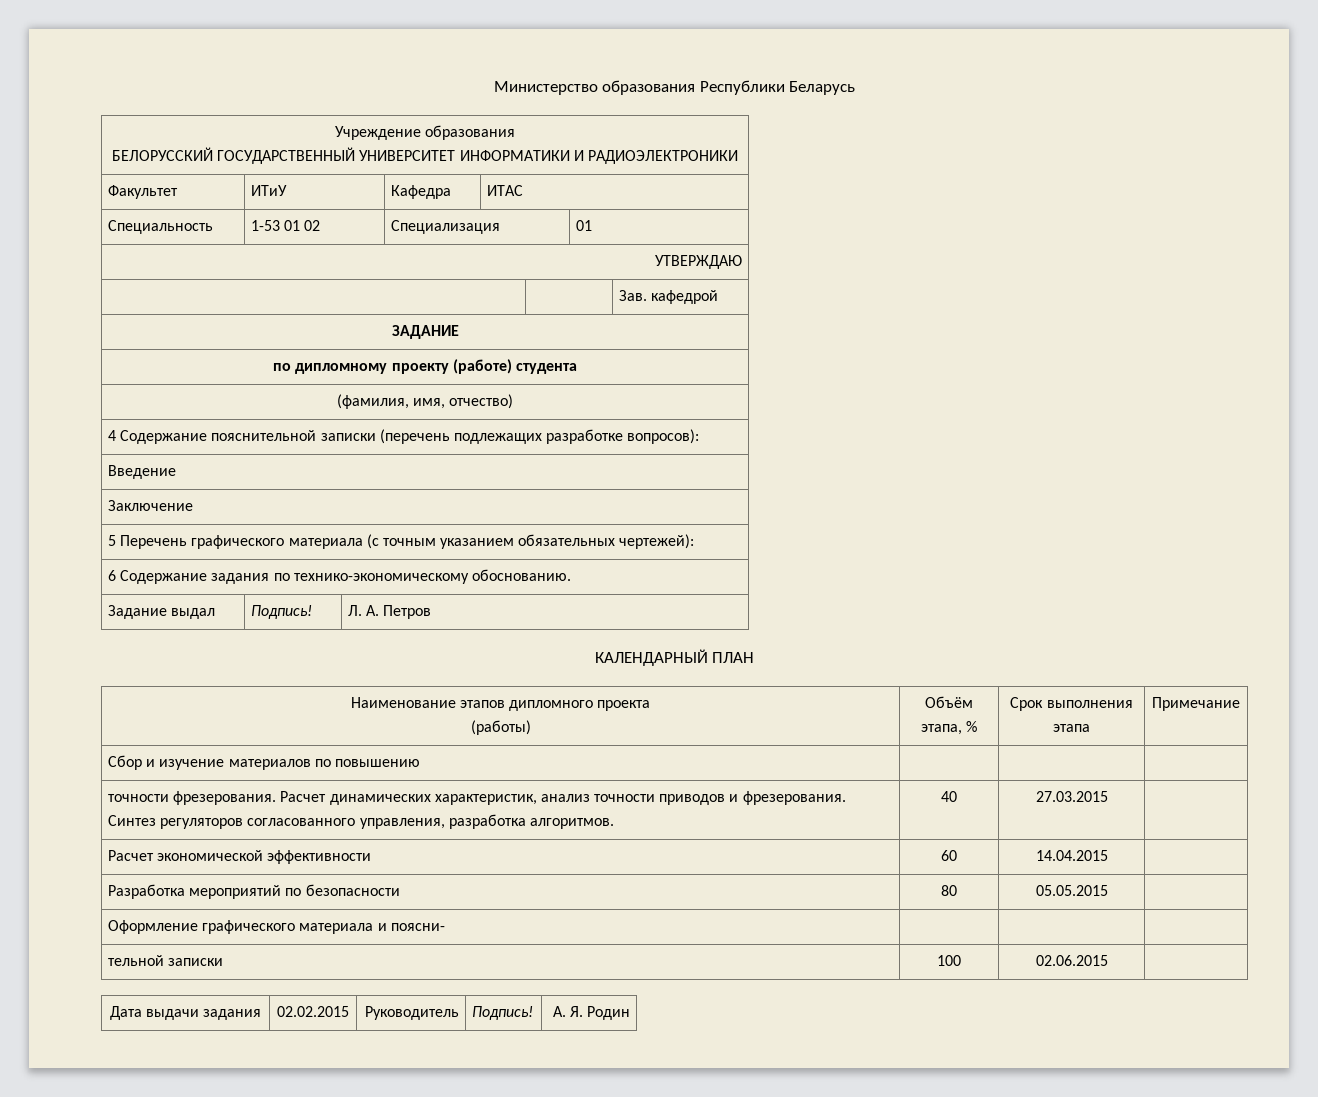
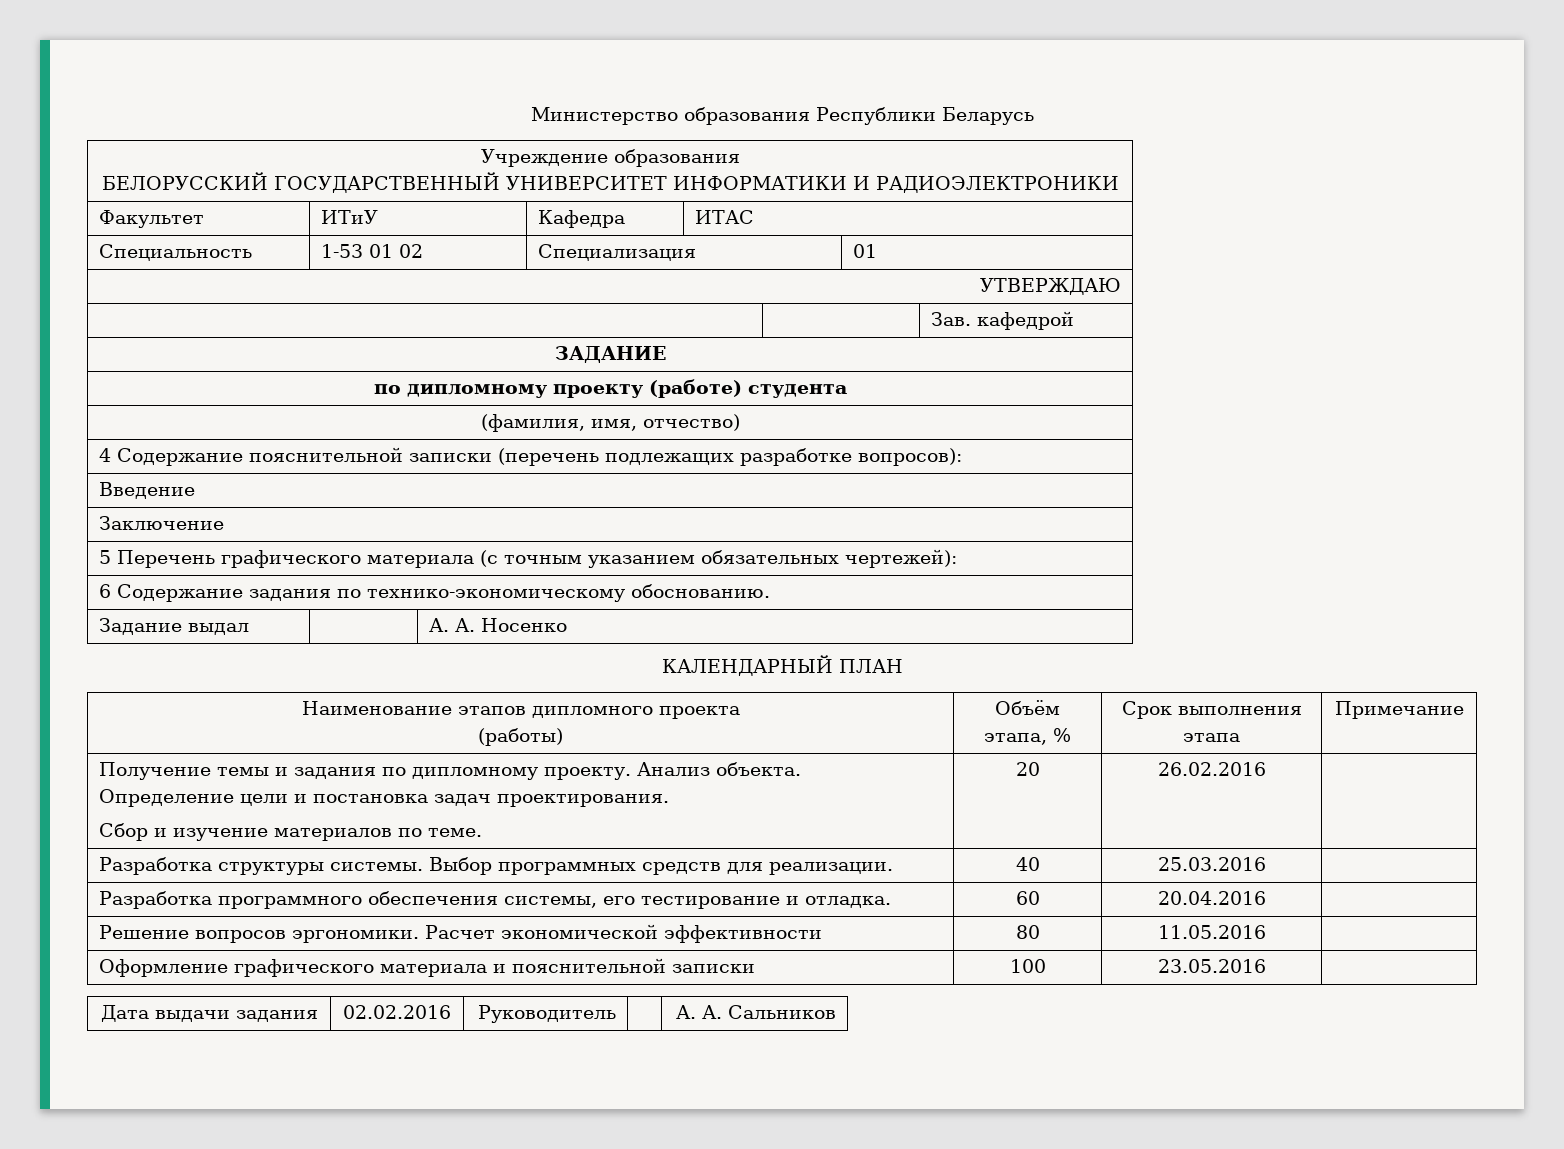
- Задание выдал | Подпись! | Л. А. Петров
+ Задание выдал | | А. А. Носенко
- Сбор и изучение материалов по повышению | | |
- точности фрезерования. Расчет динамических характеристик, анализ точности приводов и фрезерования. Синтез регуляторов согласованного управления, разработка алгоритмов. | 40 | 27.03.2015 |
- Расчет экономической эффективности | 60 | 14.04.2015 |
- Разработка мероприятий по безопасности | 80 | 05.05.2015 |
+ Получение темы и задания по дипломному проекту. Анализ объекта. Определение цели и постановка задач проектирования.
+ Сбор и изучение материалов по теме. | 20 | 26.02.2016 |
+ Разработка структуры системы. Выбор программных средств для реализации. | 40 | 25.03.2016 |
+ Разработка программного обеспечения системы, его тестирование и отладка. | 60 | 20.04.2016 |
+ Решение вопросов эргономики. Расчет экономической эффективности | 80 | 11.05.2016 |
- Оформление графического материала и поясни- | | |
- тельной записки | 100 | 02.06.2015 |
+ Оформление графического материала и пояснительной записки | 100 | 23.05.2016 |
- Дата выдачи задания | 02.02.2015 | Руководитель | Подпись! | А. Я. Родин
+ Дата выдачи задания | 02.02.2016 | Руководитель | | А. А. Сальников

